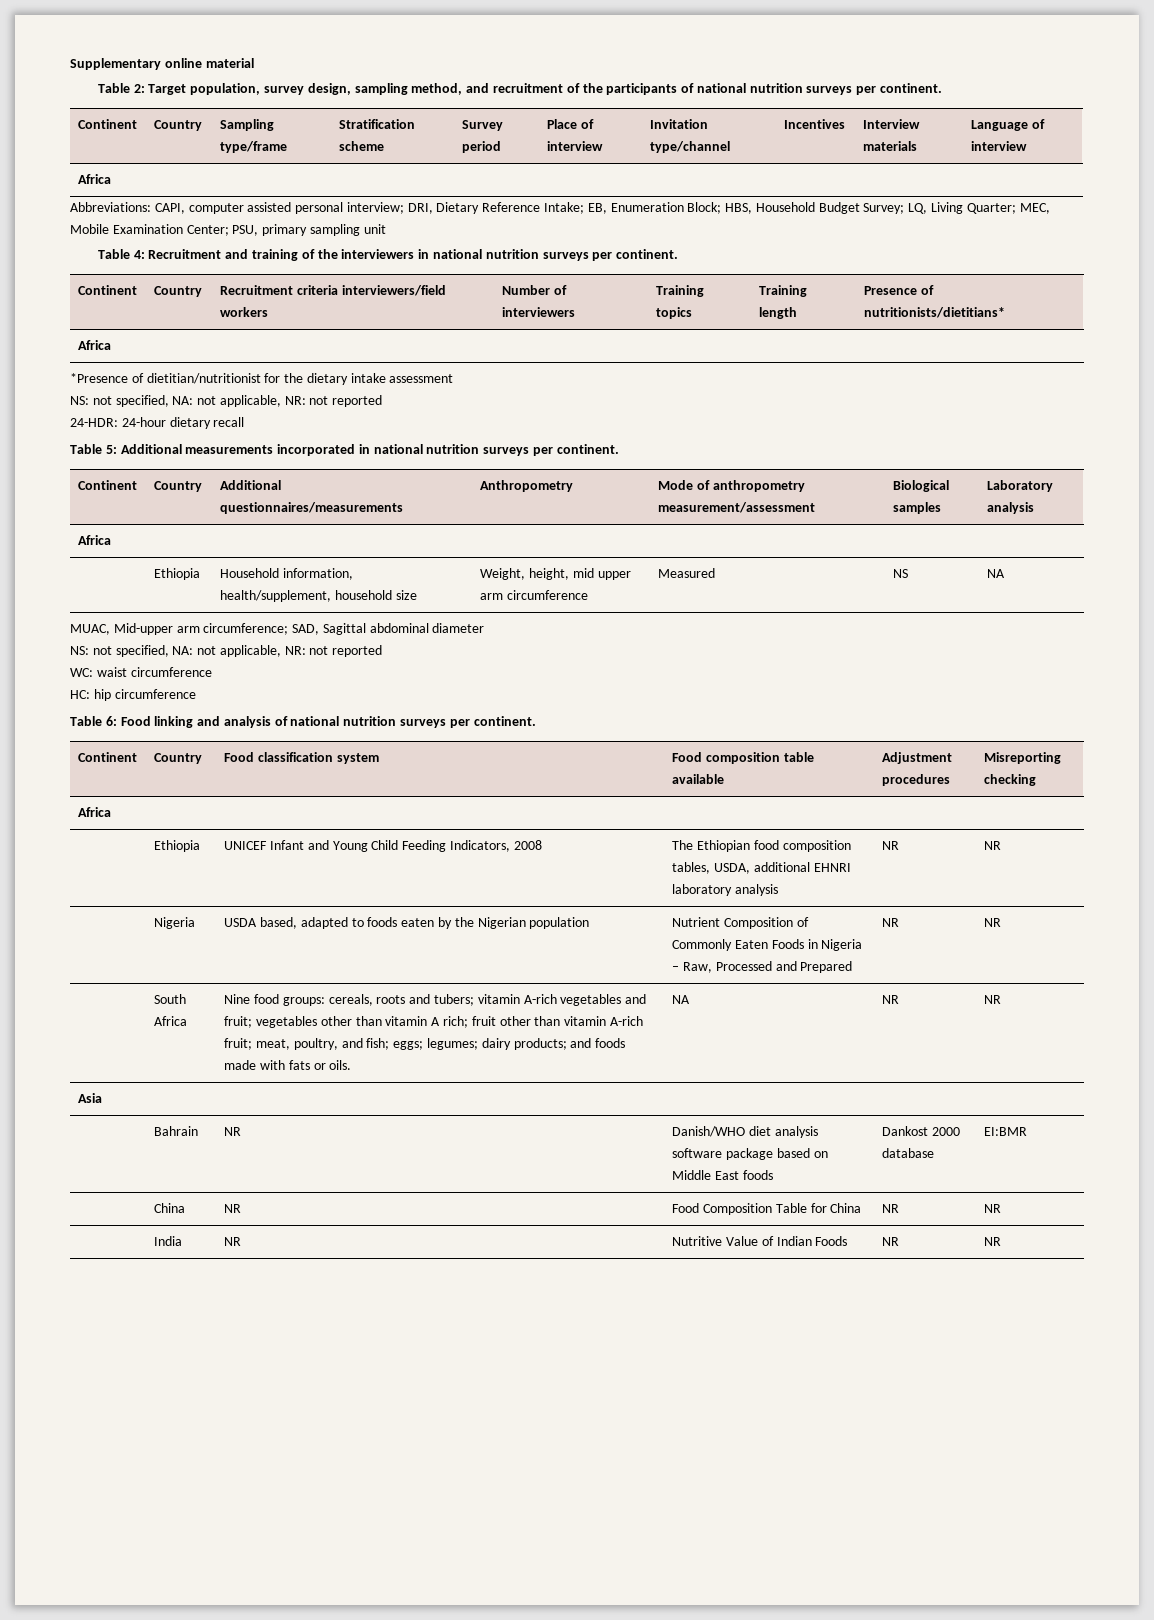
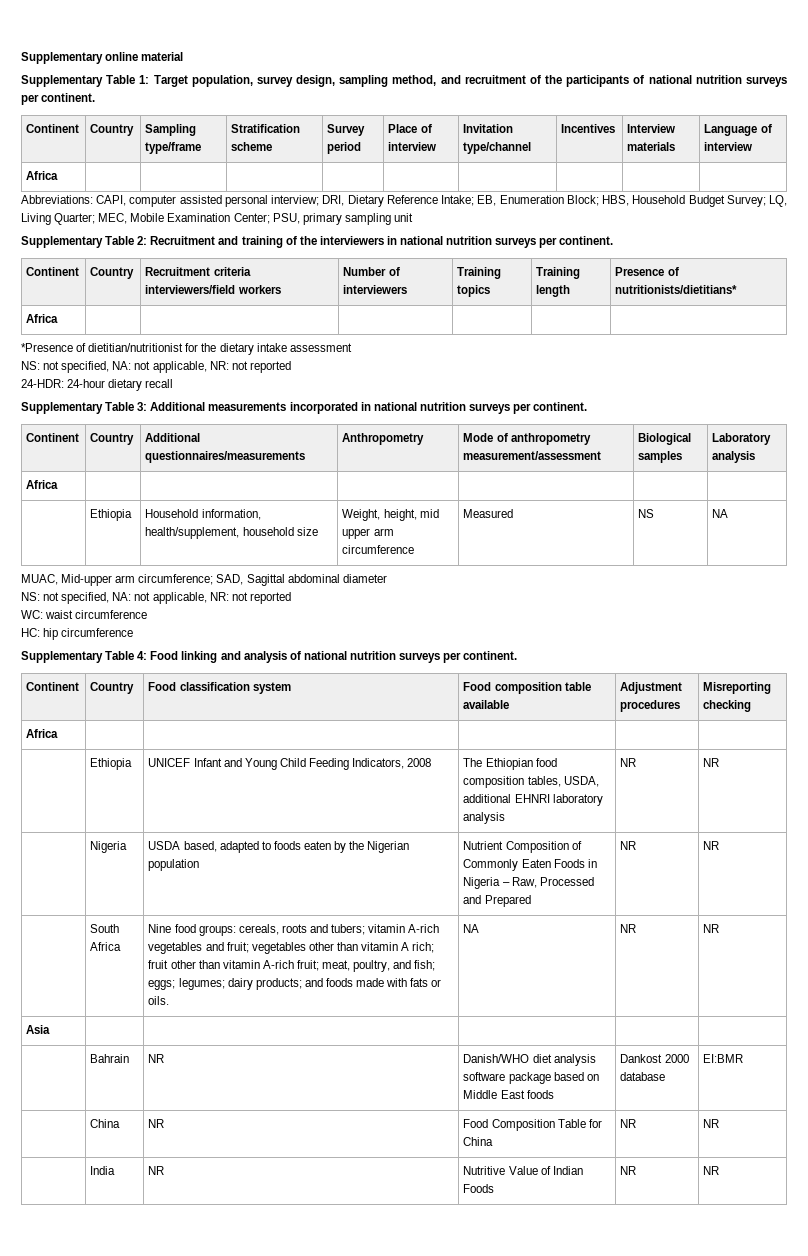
- Table 2: Target population, survey design, sampling method, and recruitment of the participants of national nutrition surveys per continent.
+ Supplementary Table 1: Target population, survey design, sampling method, and recruitment of the participants of national nutrition surveys per continent.
- Table 4: Recruitment and training of the interviewers in national nutrition surveys per continent.
+ Supplementary Table 2: Recruitment and training of the interviewers in national nutrition surveys per continent.
- Table 5: Additional measurements incorporated in national nutrition surveys per continent.
+ Supplementary Table 3: Additional measurements incorporated in national nutrition surveys per continent.
- Table 6: Food linking and analysis of national nutrition surveys per continent.
+ Supplementary Table 4: Food linking and analysis of national nutrition surveys per continent.

